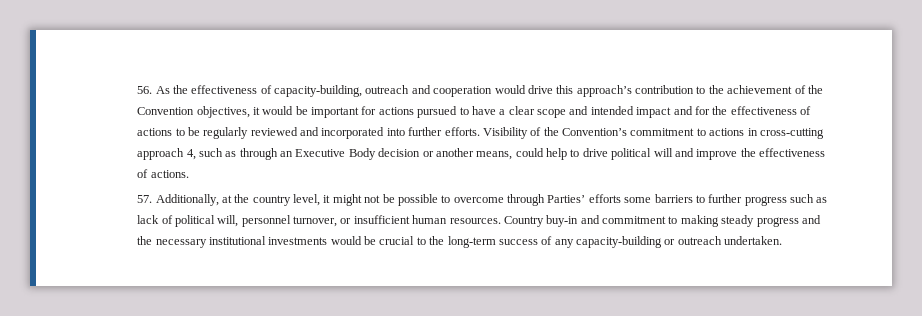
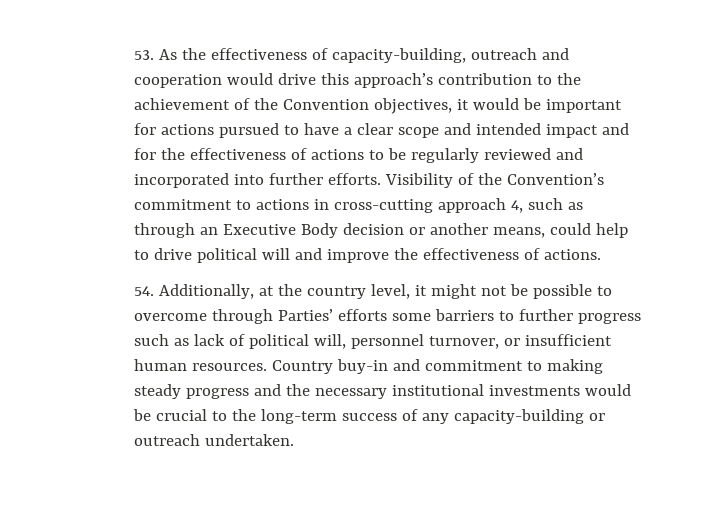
- 56. As the effectiveness of capacity-building, outreach and cooperation would drive this approach’s contribution to the achievement of the Convention objectives, it would be important for actions pursued to have a clear scope and intended impact and for the effectiveness of actions to be regularly reviewed and incorporated into further efforts.
+ 53. As the effectiveness of capacity-building, outreach and cooperation would drive this approach’s contribution to the achievement of the Convention objectives, it would be important for actions pursued to have a clear scope and intended impact and for the effectiveness of actions to be regularly reviewed and incorporated into further efforts.
- 57. Additionally, at the country level, it might not be possible to overcome through Parties’ efforts some barriers to further progress such as lack of political will, personnel turnover, or insufficient human resources.
+ 54. Additionally, at the country level, it might not be possible to overcome through Parties’ efforts some barriers to further progress such as lack of political will, personnel turnover, or insufficient human resources.

